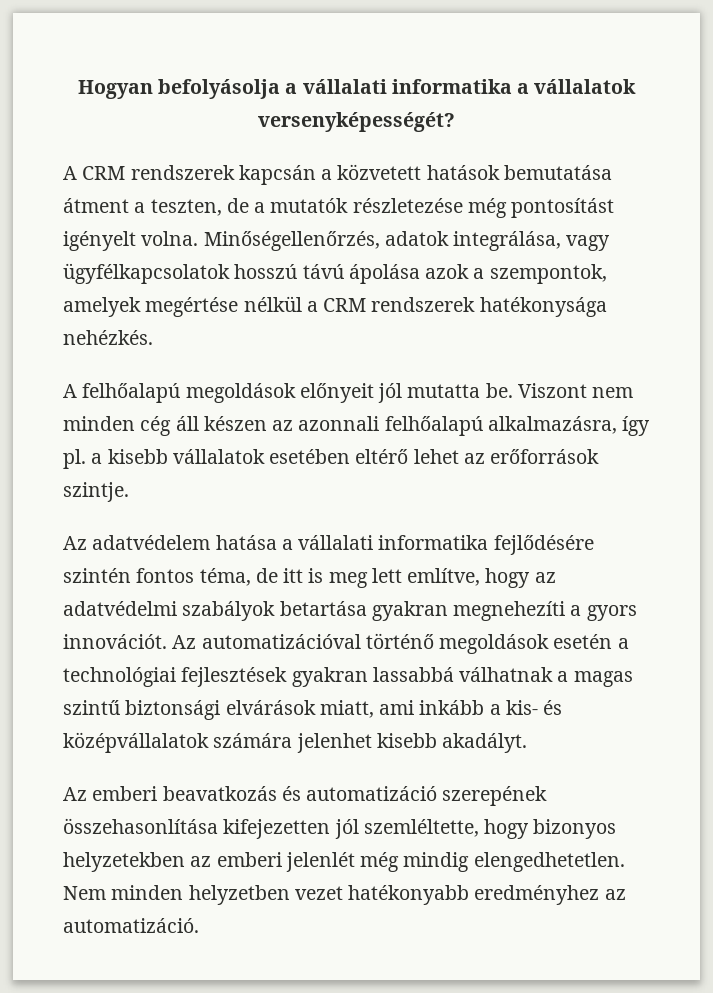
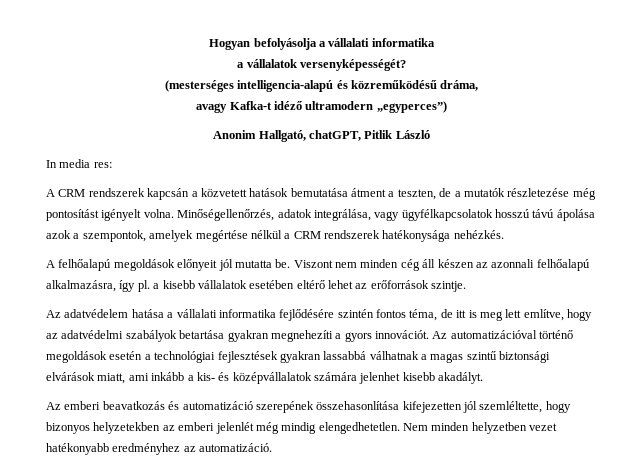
- Hogyan befolyásolja a vállalati informatika a vállalatok versenyképességét?
+ Hogyan befolyásolja a vállalati informatika
+ a vállalatok versenyképességét?
+ (mesterséges intelligencia-alapú és közreműködésű dráma,
+ avagy Kafka-t idéző ultramodern „egyperces”)
+ Anonim Hallgató, chatGPT, Pitlik László
+ In media res:

